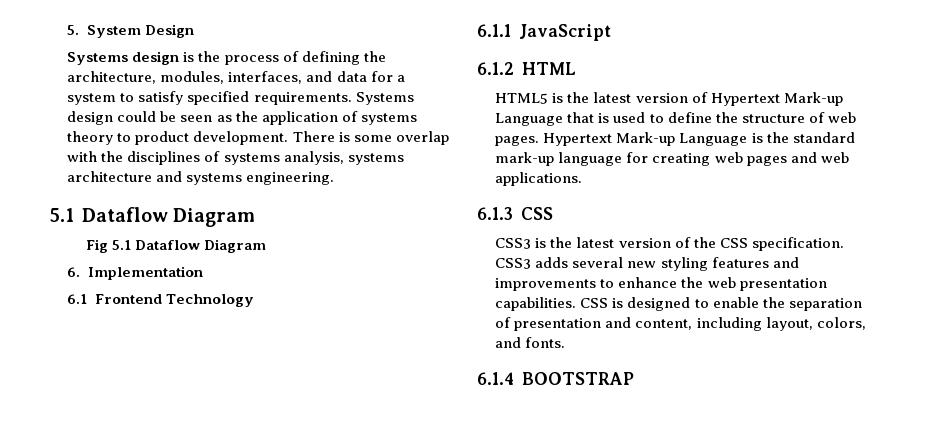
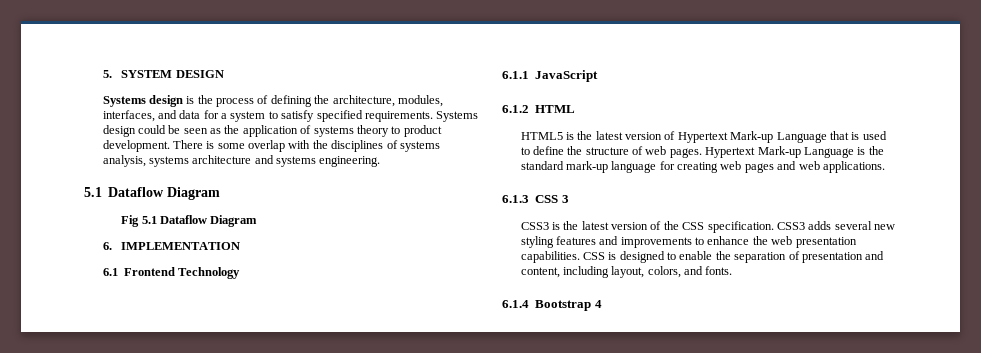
- 5. System Design
+ 5. SYSTEM DESIGN
- 6. Implementation
+ 6. IMPLEMENTATION
- 6.1.3 CSS
+ 6.1.3 CSS 3
- 6.1.4 BOOTSTRAP
+ 6.1.4 Bootstrap 4

